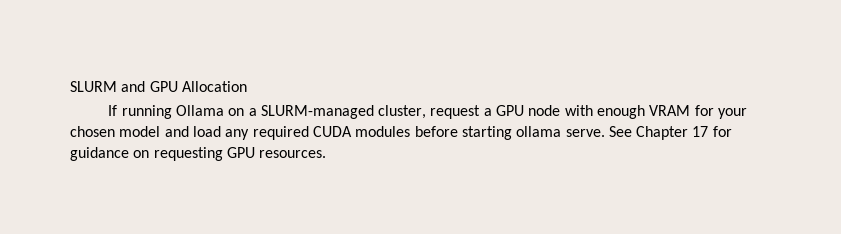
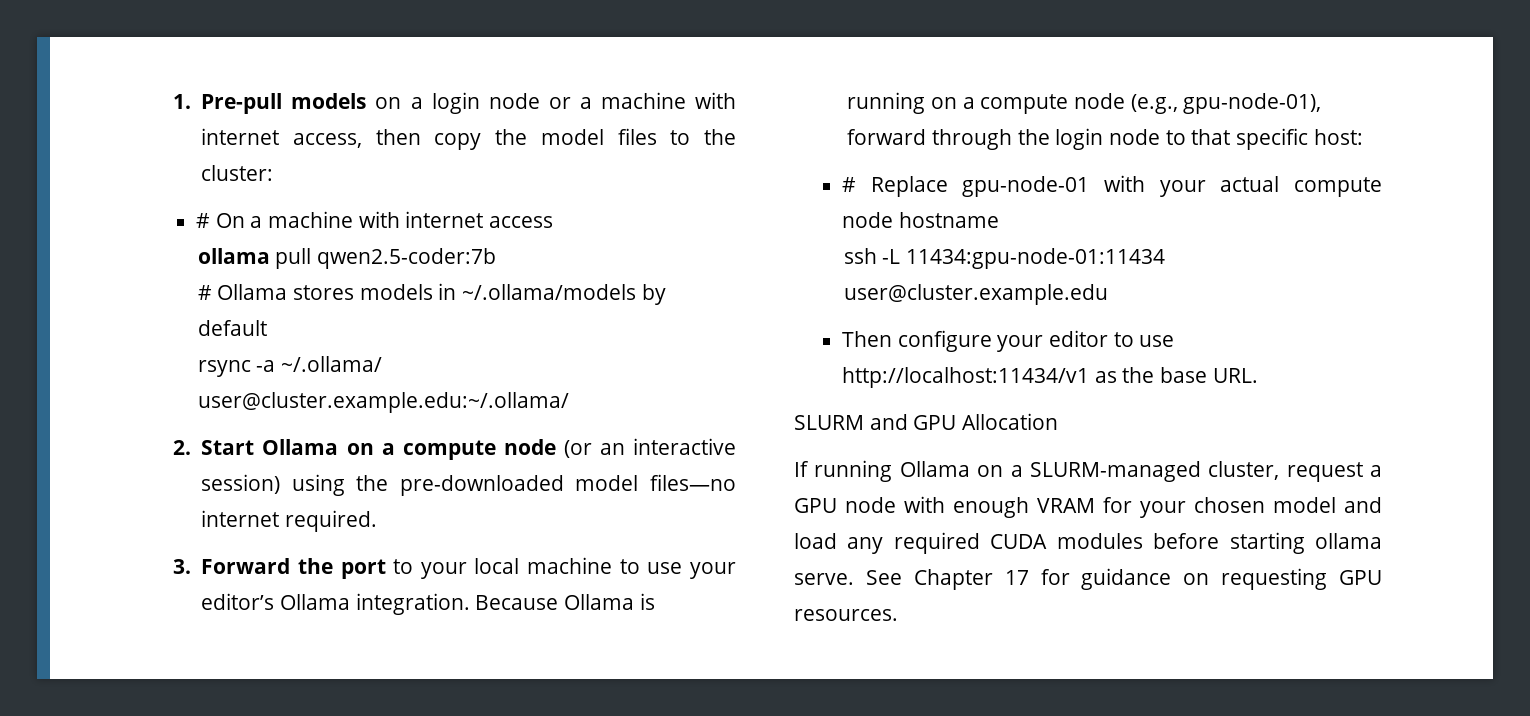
+ 1. Pre-pull models on a login node or a machine with internet access, then copy the model files to the cluster:
+ # On a machine with internet access
+ ollama pull qwen2.5-coder:7b
+ # Ollama stores models in ~/.ollama/models by default
+ rsync -a ~/.ollama/ user@cluster.example.edu:~/.ollama/
+ 2. Start Ollama on a compute node (or an interactive session) using the pre-downloaded model files—no internet required.
+ 3. Forward the port to your local machine to use your editor’s Ollama integration. Because Ollama is running on a compute node (e.g., gpu-node-01), forward through the login node to that specific host:
+ # Replace gpu-node-01 with your actual compute node hostname
+ ssh -L 11434:gpu-node-01:11434 user@cluster.example.edu
+ Then configure your editor to use http://localhost:11434/v1 as the base URL.

